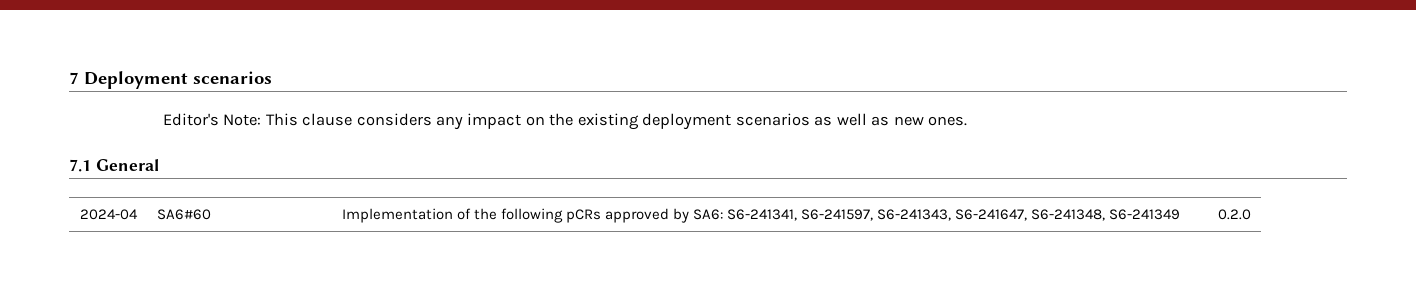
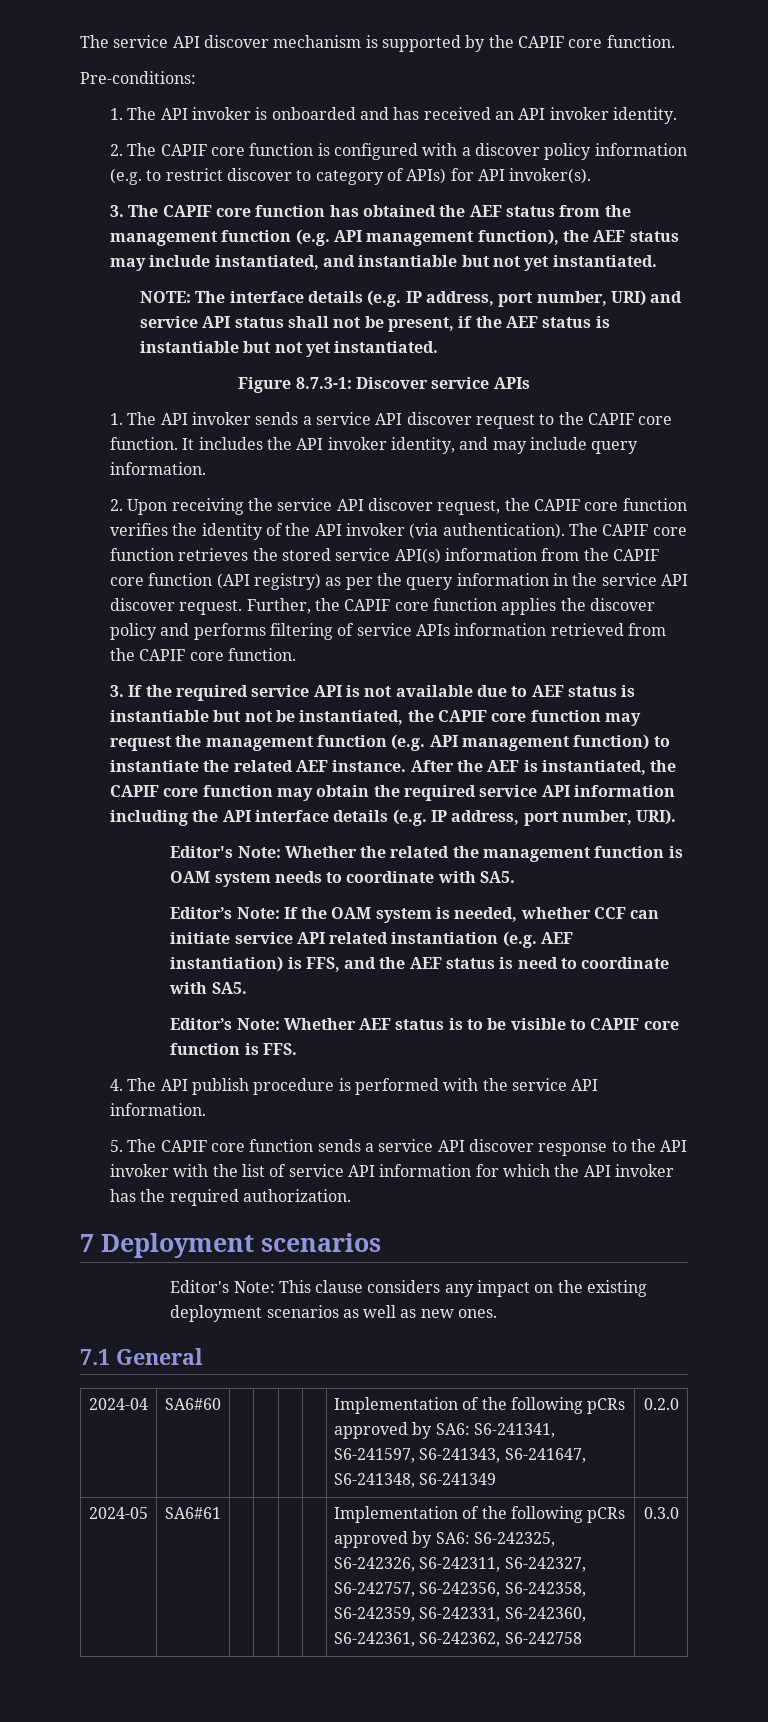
+ The service API discover mechanism is supported by the CAPIF core function.
+ Pre-conditions:
+ 1. The API invoker is onboarded and has received an API invoker identity.
+ 2. The CAPIF core function is configured with a discover policy information (e.g. to restrict discover to category of APIs) for API invoker(s).
+ 3. The CAPIF core function has obtained the AEF status from the management function (e.g. API management function), the AEF status may include instantiated, and instantiable but not yet instantiated.
+ NOTE: The interface details (e.g. IP address, port number, URI) and service API status shall not be present, if the AEF status is instantiable but not yet instantiated.
+ Figure 8.7.3-1: Discover service APIs
+ 1. The API invoker sends a service API discover request to the CAPIF core function. It includes the API invoker identity, and may include query information.
+ 2. Upon receiving the service API discover request, the CAPIF core function verifies the identity of the API invoker (via authentication). The CAPIF core function retrieves the stored service API(s) information from the CAPIF core function (API registry) as per the query information in the service API discover request. Further, the CAPIF core function applies the discover policy and performs filtering of service APIs information retrieved from the CAPIF core function.
+ 3. If the required service API is not available due to AEF status is instantiable but not be instantiated, the CAPIF core function may request the management function (e.g. API management function) to instantiate the related AEF instance. After the AEF is instantiated, the CAPIF core function may obtain the required service API information including the API interface details (e.g. IP address, port number, URI).
+ Editor's Note: Whether the related the management function is OAM system needs to coordinate with SA5.
+ Editor’s Note: If the OAM system is needed, whether CCF can initiate service API related instantiation (e.g. AEF instantiation) is FFS, and the AEF status is need to coordinate with SA5.
+ Editor’s Note: Whether AEF status is to be visible to CAPIF core function is FFS.
+ 4. The API publish procedure is performed with the service API information.
+ 5. The CAPIF core function sends a service API discover response to the API invoker with the list of service API information for which the API invoker has the required authorization.
+ 2024-05 | SA6#61 | | | | | Implementation of the following pCRs approved by SA6: S6-242325, S6-242326, S6-242311, S6-242327, S6-242757, S6-242356, S6-242358, S6-242359, S6-242331, S6-242360, S6-242361, S6-242362, S6-242758 | 0.3.0

